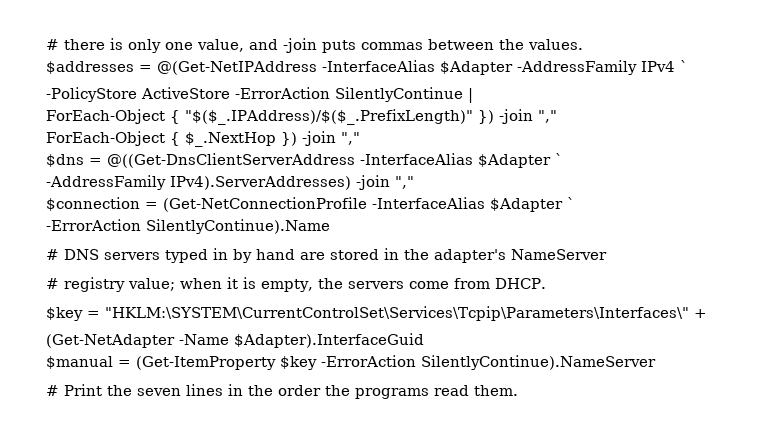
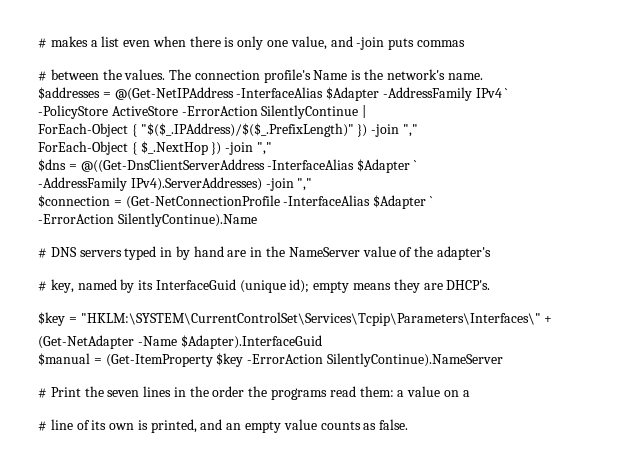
- # there is only one value, and -join puts commas between the values.
+ # makes a list even when there is only one value, and -join puts commas
+ # between the values. The connection profile's Name is the network's name.
- # DNS servers typed in by hand are stored in the adapter's NameServer
- # registry value; when it is empty, the servers come from DHCP.
+ # DNS servers typed in by hand are in the NameServer value of the adapter's
+ # key, named by its InterfaceGuid (unique id); empty means they are DHCP's.
- # Print the seven lines in the order the programs read them.
+ # Print the seven lines in the order the programs read them: a value on a
+ # line of its own is printed, and an empty value counts as false.

